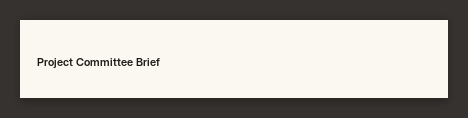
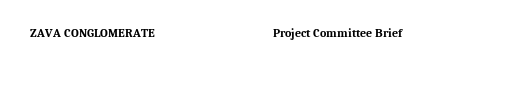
+ ZAVA CONGLOMERATE

